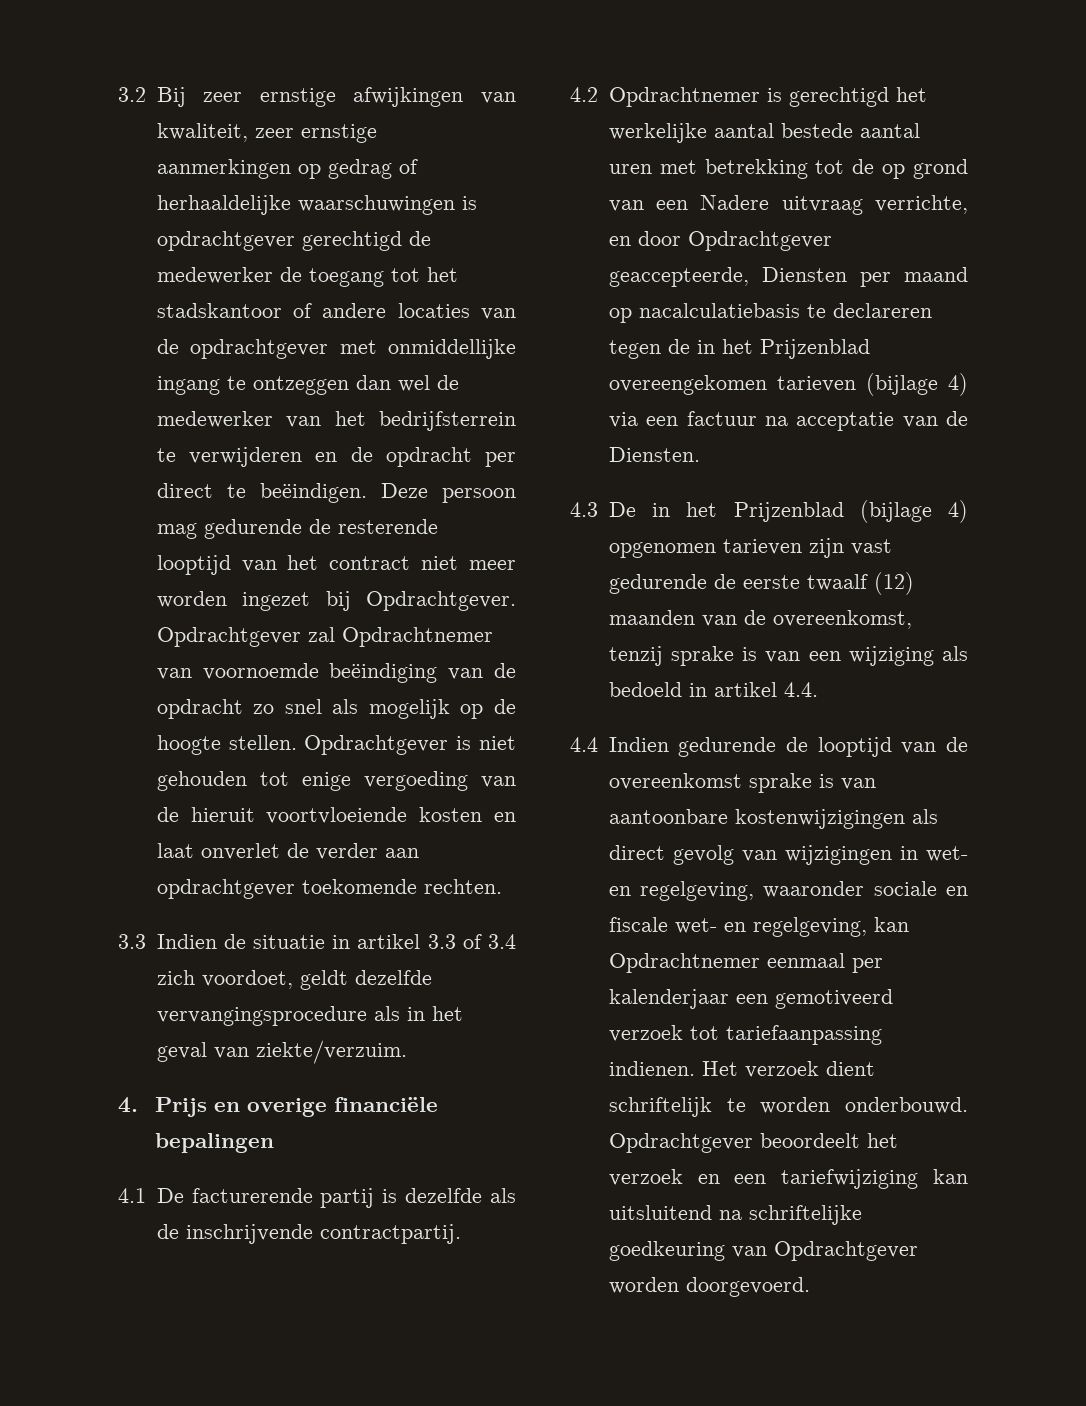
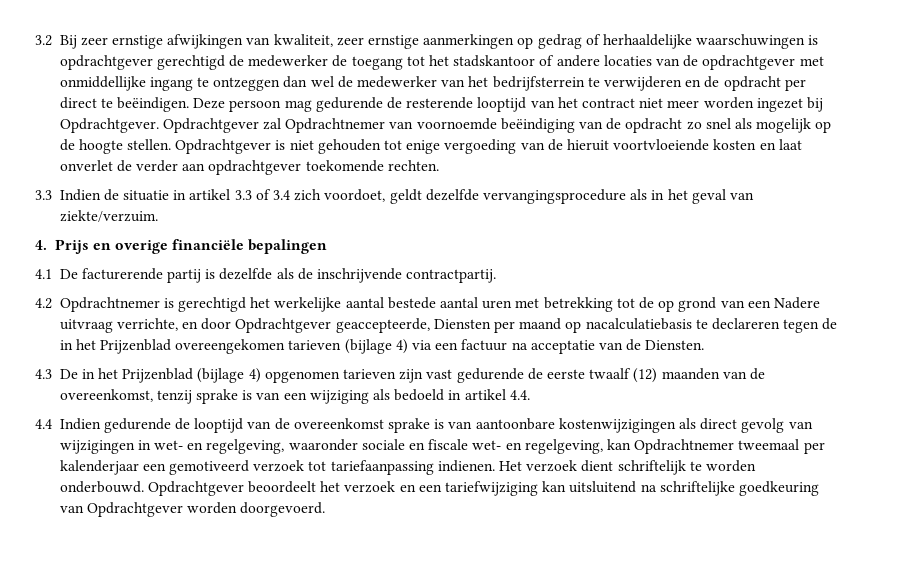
- 4.4 Indien gedurende de looptijd van de overeenkomst sprake is van aantoonbare kostenwijzigingen als direct gevolg van wijzigingen in wet- en regelgeving, waaronder sociale en fiscale wet- en regelgeving, kan Opdrachtnemer eenmaal per kalenderjaar een gemotiveerd verzoek tot tariefaanpassing indienen.
+ 4.4 Indien gedurende de looptijd van de overeenkomst sprake is van aantoonbare kostenwijzigingen als direct gevolg van wijzigingen in wet- en regelgeving, waaronder sociale en fiscale wet- en regelgeving, kan Opdrachtnemer tweemaal per kalenderjaar een gemotiveerd verzoek tot tariefaanpassing indienen.

